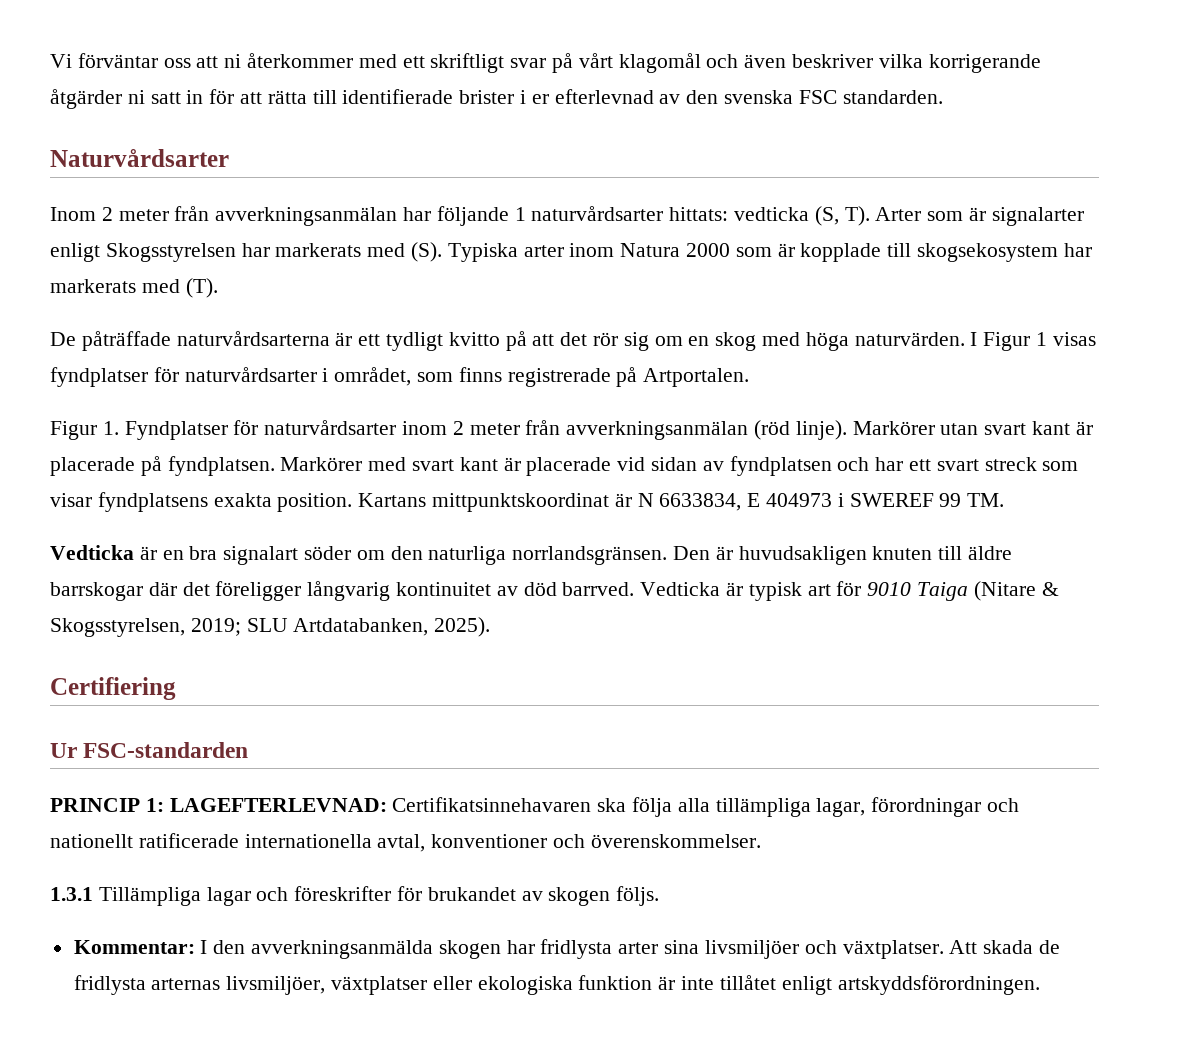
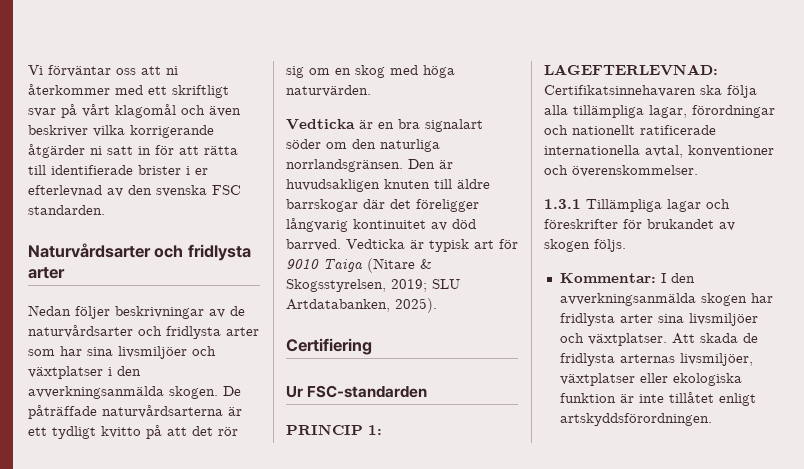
- Naturvårdsarter
- Inom 2 meter från avverkningsanmälan har följande 1 naturvårdsarter hittats: vedticka (S, T). Arter som är signalarter enligt Skogsstyrelsen har markerats med (S). Typiska arter inom Natura 2000 som är kopplade till skogsekosystem har markerats med (T).
- De påträffade naturvårdsarterna är ett tydligt kvitto på att det rör sig om en skog med höga naturvärden. I Figur 1 visas fyndplatser för naturvårdsarter i området, som finns registrerade på Artportalen.
- Figur 1. Fyndplatser för naturvårdsarter inom 2 meter från avverkningsanmälan (röd linje). Markörer utan svart kant är placerade på fyndplatsen. Markörer med svart kant är placerade vid sidan av fyndplatsen och har ett svart streck som visar fyndplatsens exakta position. Kartans mittpunktskoordinat är N 6633834, E 404973 i SWEREF 99 TM.
+ Naturvårdsarter och fridlysta arter
+ Nedan följer beskrivningar av de naturvårdsarter och fridlysta arter som har sina livsmiljöer och växtplatser i den avverkningsanmälda skogen. De påträffade naturvårdsarterna är ett tydligt kvitto på att det rör sig om en skog med höga naturvärden.

